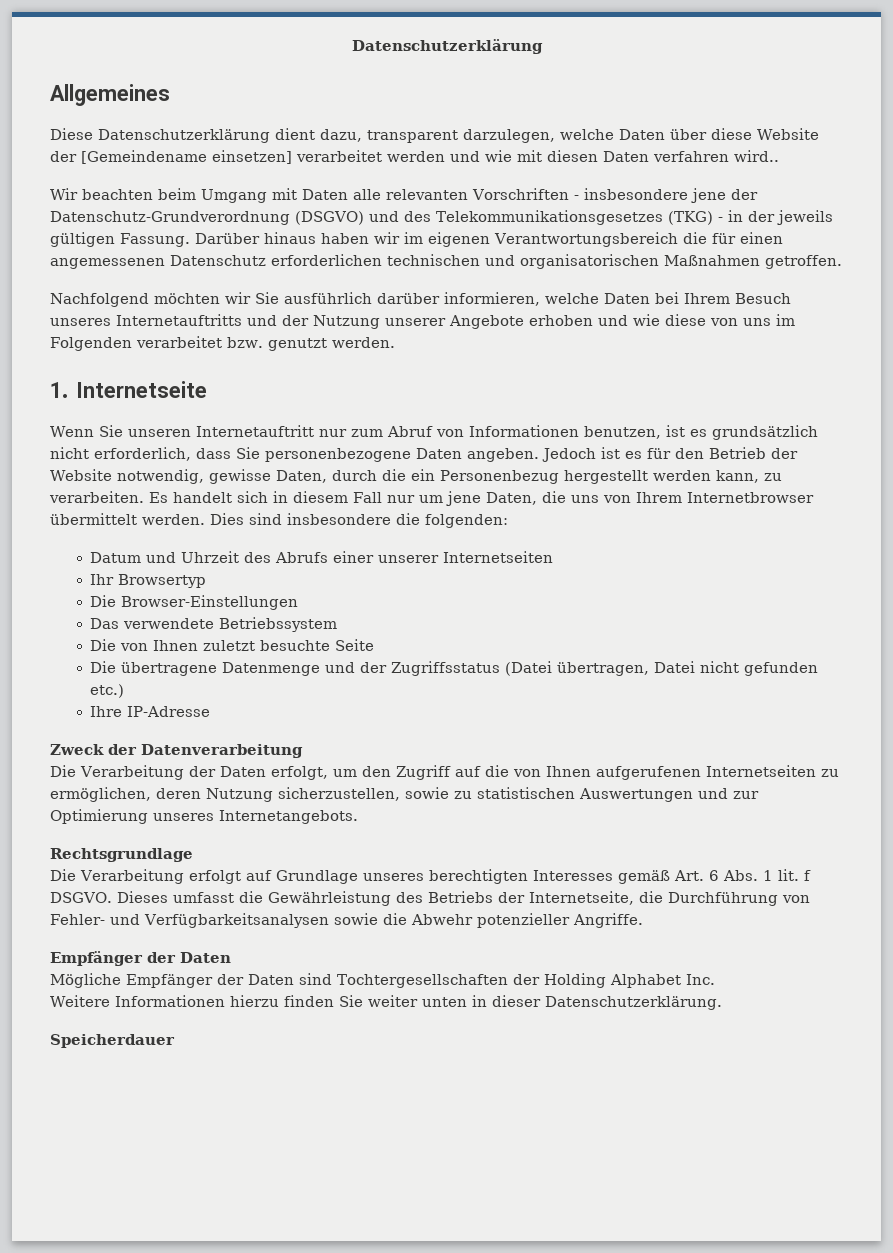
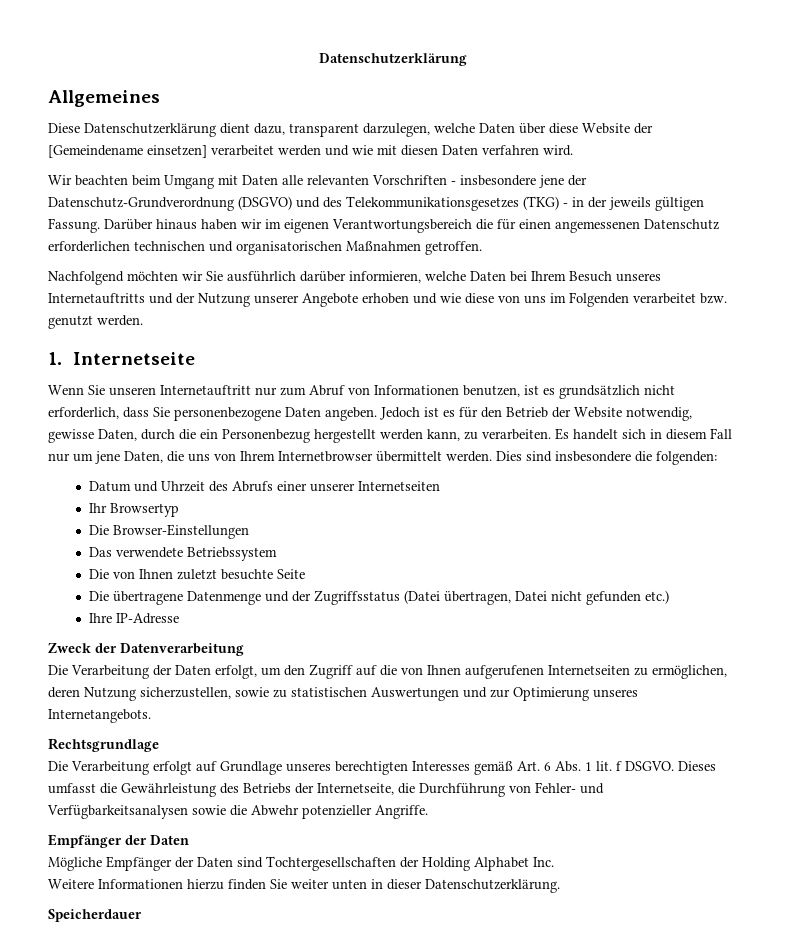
- Diese Datenschutzerklärung dient dazu, transparent darzulegen, welche Daten über diese Website der [Gemeindename einsetzen] verarbeitet werden und wie mit diesen Daten verfahren wird..
+ Diese Datenschutzerklärung dient dazu, transparent darzulegen, welche Daten über diese Website der [Gemeindename einsetzen] verarbeitet werden und wie mit diesen Daten verfahren wird.

